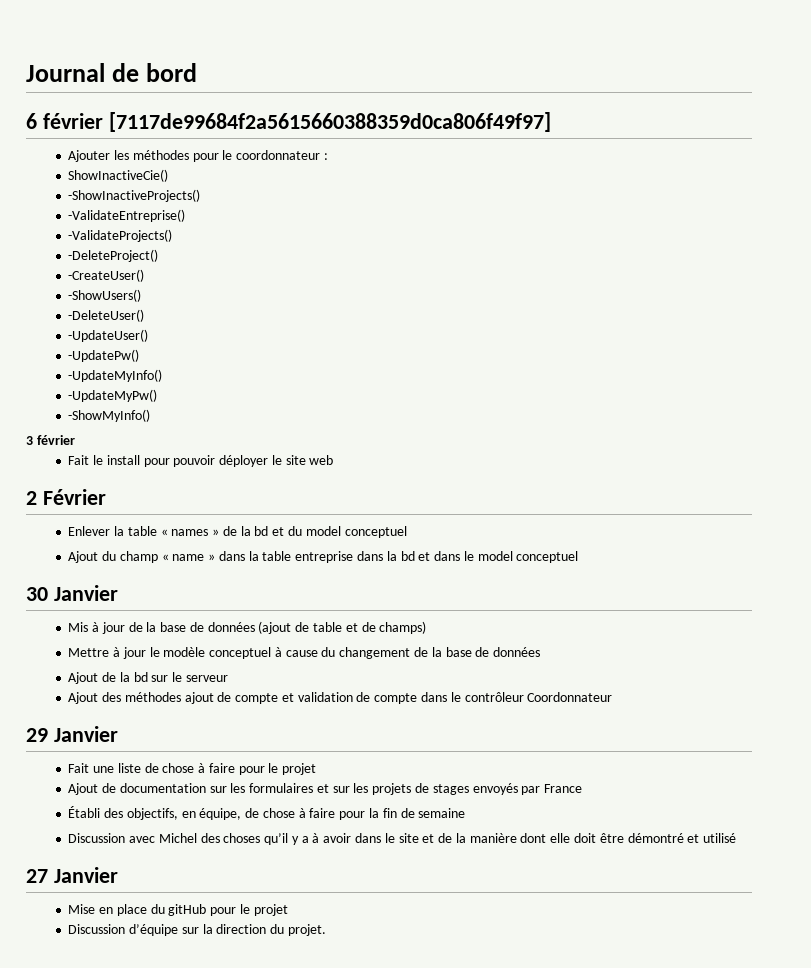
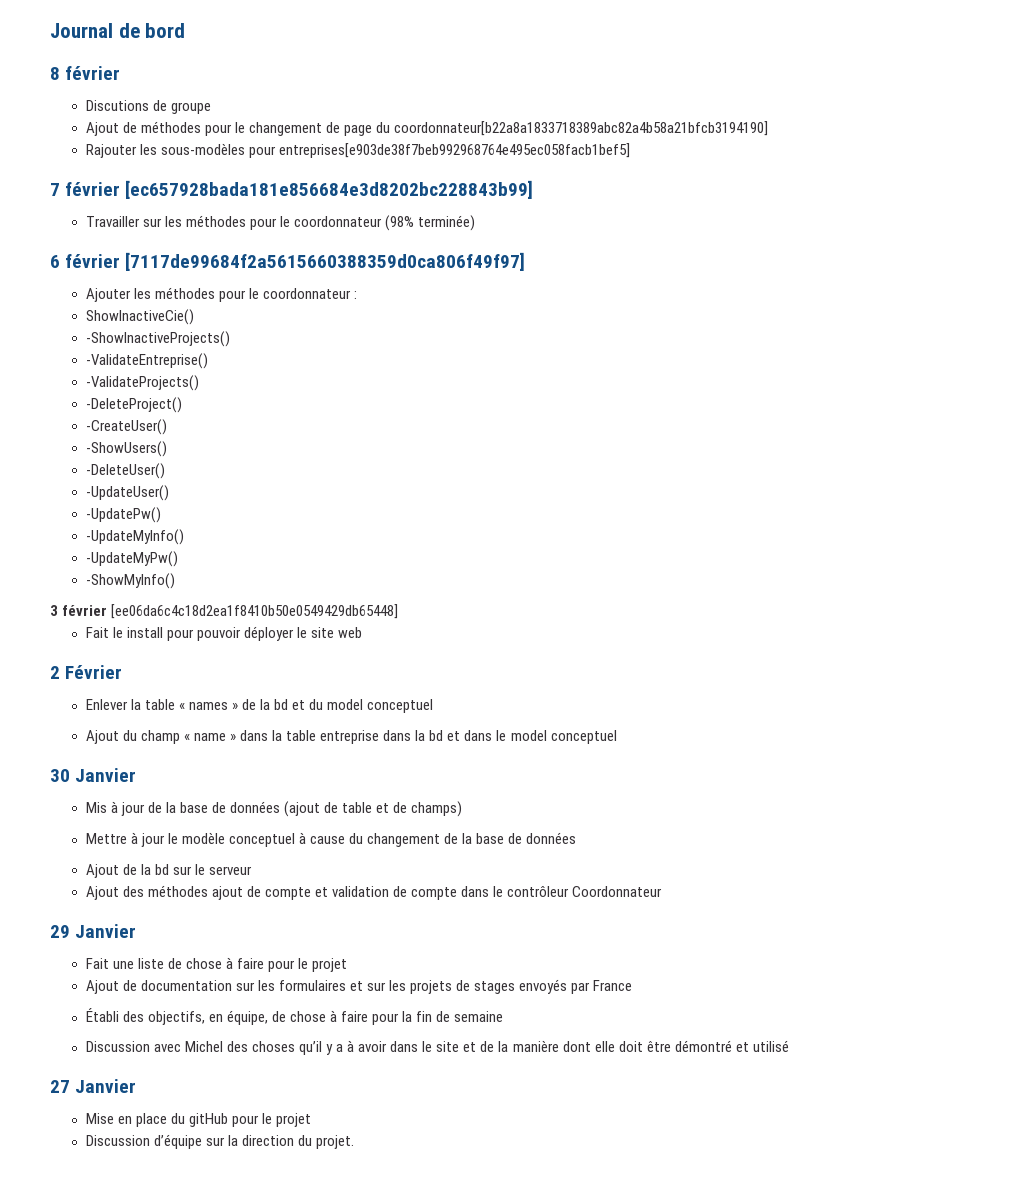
+ 8 février
+ Discutions de groupe
+ Ajout de méthodes pour le changement de page du coordonnateur[b22a8a1833718389abc82a4b58a21bfcb3194190]
+ Rajouter les sous-modèles pour entreprises[e903de38f7beb992968764e495ec058facb1bef5]
+ 7 février [ec657928bada181e856684e3d8202bc228843b99]
+ Travailler sur les méthodes pour le coordonnateur (98% terminée)
- 3 février
+ 3 février [ee06da6c4c18d2ea1f8410b50e0549429db65448]

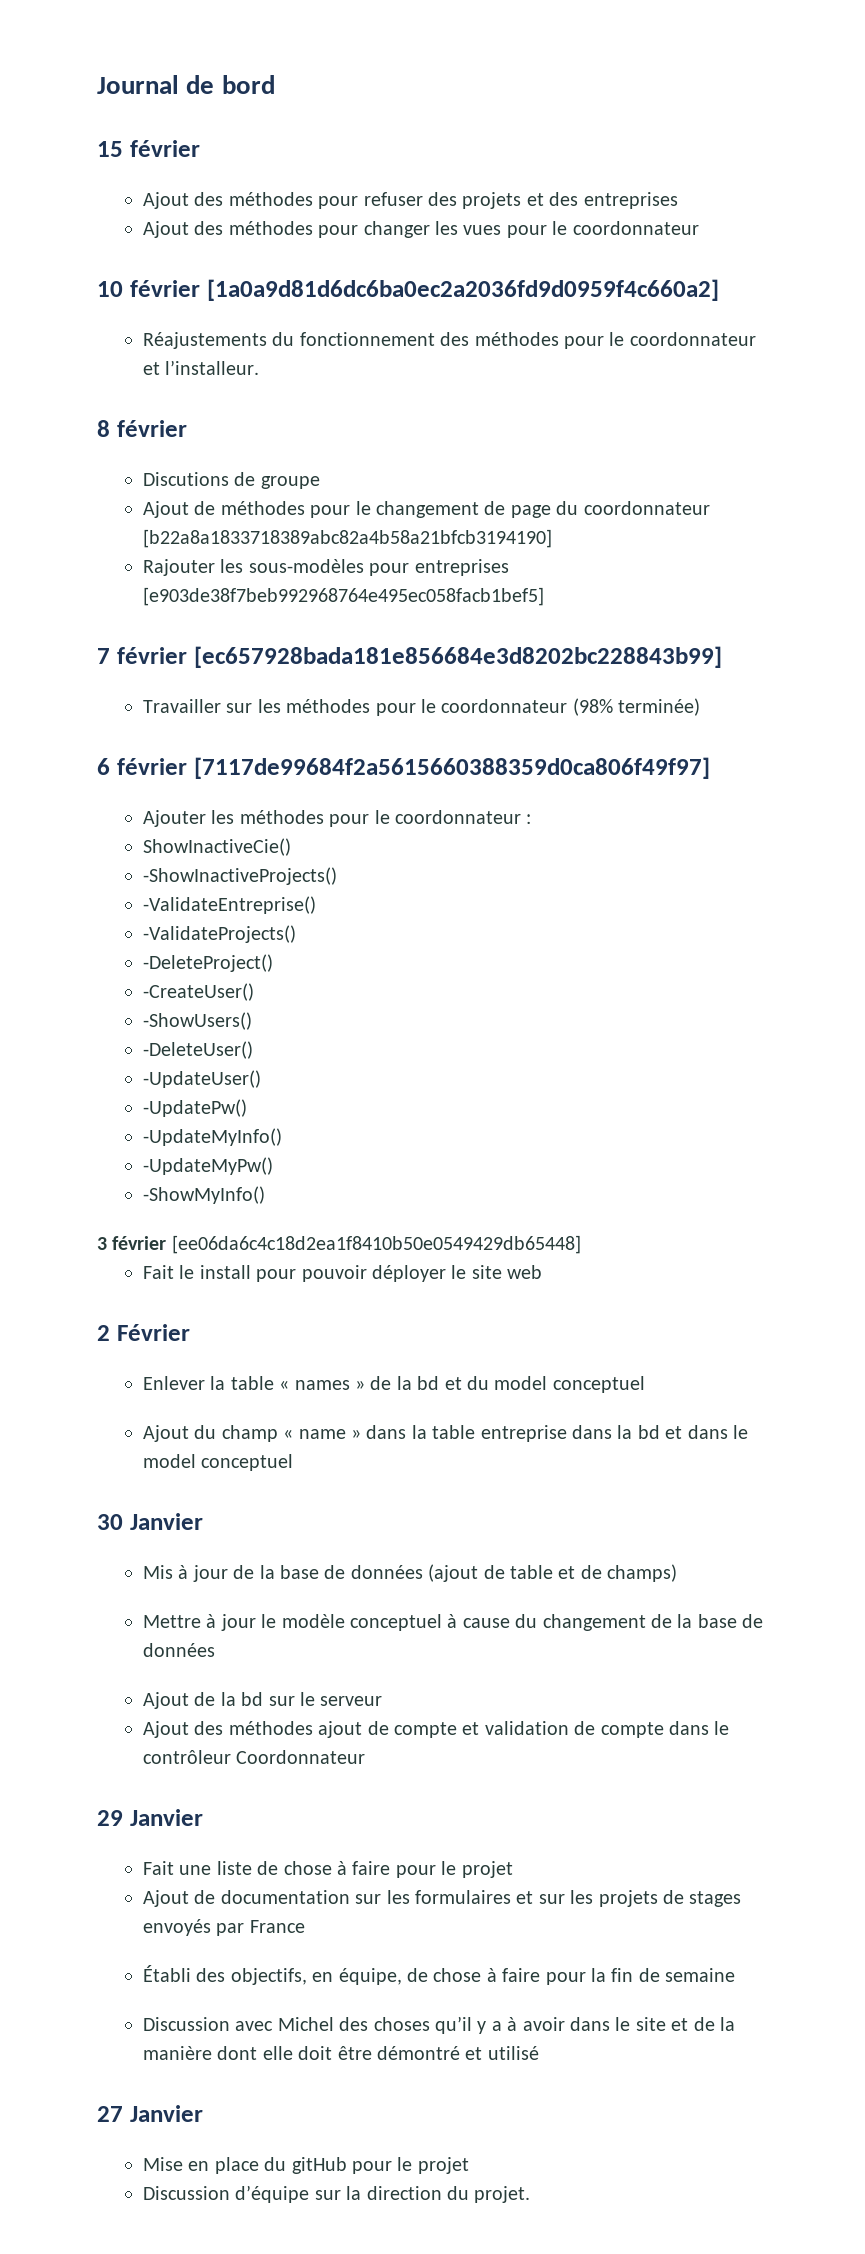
+ 15 février
+ Ajout des méthodes pour refuser des projets et des entreprises
+ Ajout des méthodes pour changer les vues pour le coordonnateur
+ 10 février [1a0a9d81d6dc6ba0ec2a2036fd9d0959f4c660a2]
+ Réajustements du fonctionnement des méthodes pour le coordonnateur et l’installeur.
- Ajout de méthodes pour le changement de page du coordonnateur[b22a8a1833718389abc82a4b58a21bfcb3194190]
+ Ajout de méthodes pour le changement de page du coordonnateur [b22a8a1833718389abc82a4b58a21bfcb3194190]
- Rajouter les sous-modèles pour entreprises[e903de38f7beb992968764e495ec058facb1bef5]
+ Rajouter les sous-modèles pour entreprises [e903de38f7beb992968764e495ec058facb1bef5]

